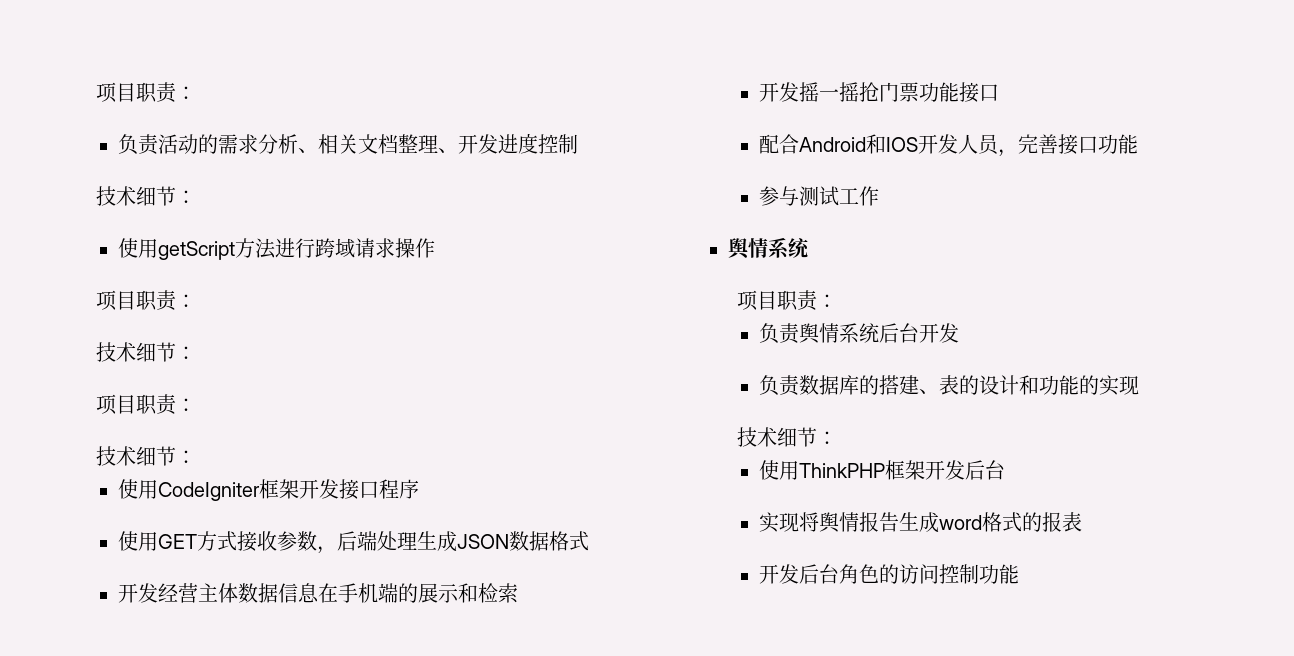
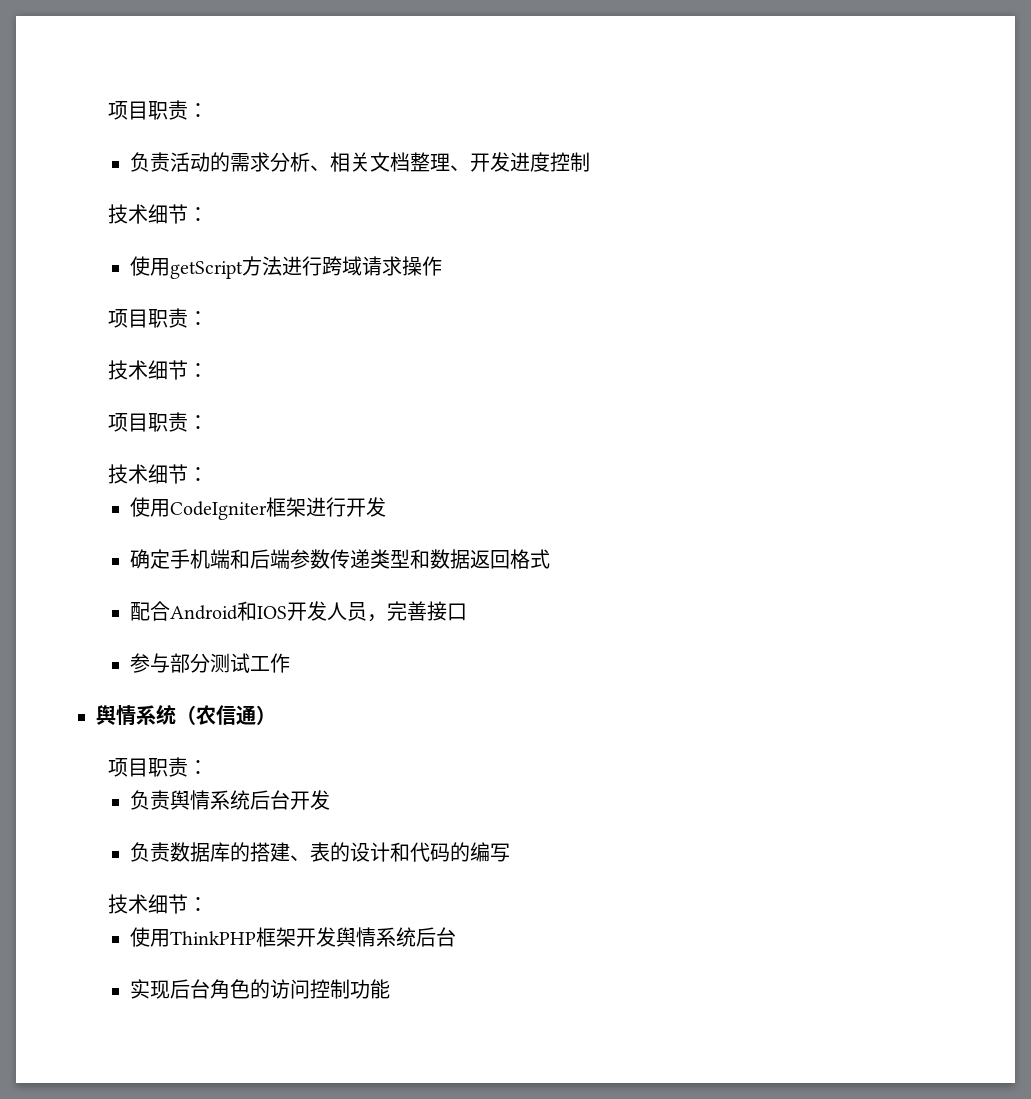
- 使用CodeIgniter框架开发接口程序
- 使用GET方式接收参数，后端处理生成JSON数据格式
- 开发经营主体数据信息在手机端的展示和检索
- 开发摇一摇抢门票功能接口
+ 使用CodeIgniter框架进行开发
+ 确定手机端和后端参数传递类型和数据返回格式
- 配合Android和IOS开发人员，完善接口功能
+ 配合Android和IOS开发人员，完善接口
- 参与测试工作
- 舆情系统
+ 参与部分测试工作
+ 舆情系统（农信通）
- 负责数据库的搭建、表的设计和功能的实现
+ 负责数据库的搭建、表的设计和代码的编写
- 使用ThinkPHP框架开发后台
+ 使用ThinkPHP框架开发舆情系统后台
- 实现将舆情报告生成word格式的报表
- 开发后台角色的访问控制功能
+ 实现后台角色的访问控制功能

